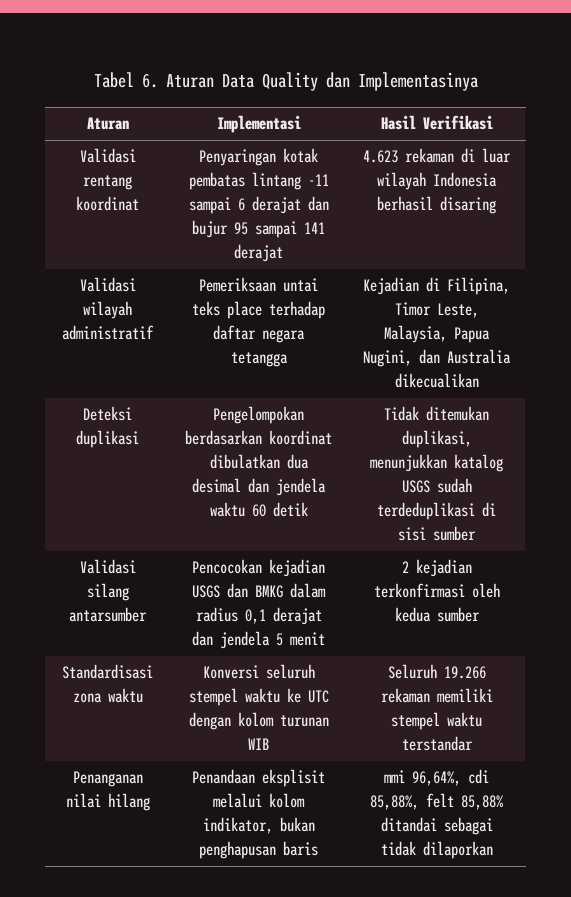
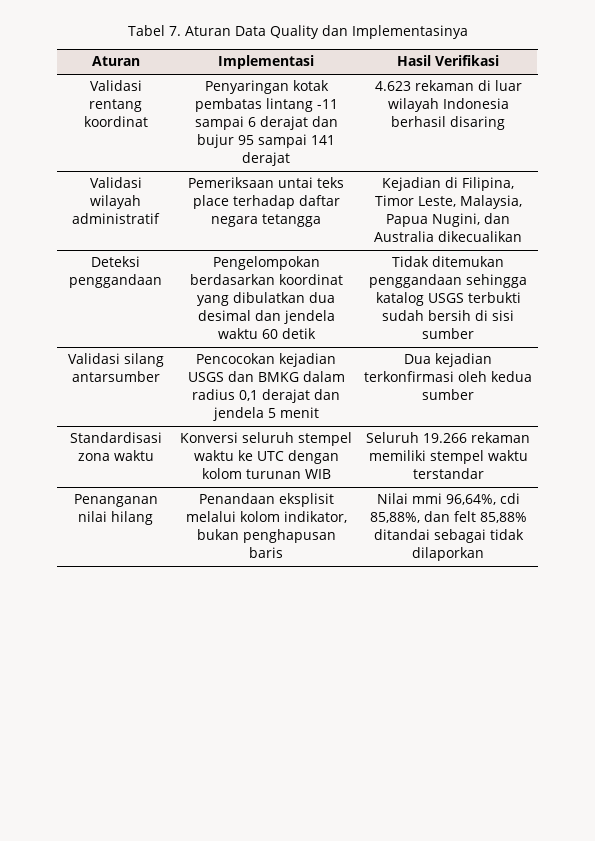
- Tabel 6. Aturan Data Quality dan Implementasinya
+ Tabel 7. Aturan Data Quality dan Implementasinya
- Deteksi duplikasi | Pengelompokan berdasarkan koordinat dibulatkan dua desimal dan jendela waktu 60 detik | Tidak ditemukan duplikasi, menunjukkan katalog USGS sudah terdeduplikasi di sisi sumber
+ Deteksi penggandaan | Pengelompokan berdasarkan koordinat yang dibulatkan dua desimal dan jendela waktu 60 detik | Tidak ditemukan penggandaan sehingga katalog USGS terbukti sudah bersih di sisi sumber
- Validasi silang antarsumber | Pencocokan kejadian USGS dan BMKG dalam radius 0,1 derajat dan jendela 5 menit | 2 kejadian terkonfirmasi oleh kedua sumber
+ Validasi silang antarsumber | Pencocokan kejadian USGS dan BMKG dalam radius 0,1 derajat dan jendela 5 menit | Dua kejadian terkonfirmasi oleh kedua sumber
- Penanganan nilai hilang | Penandaan eksplisit melalui kolom indikator, bukan penghapusan baris | mmi 96,64%, cdi 85,88%, felt 85,88% ditandai sebagai tidak dilaporkan
+ Penanganan nilai hilang | Penandaan eksplisit melalui kolom indikator, bukan penghapusan baris | Nilai mmi 96,64%, cdi 85,88%, dan felt 85,88% ditandai sebagai tidak dilaporkan

